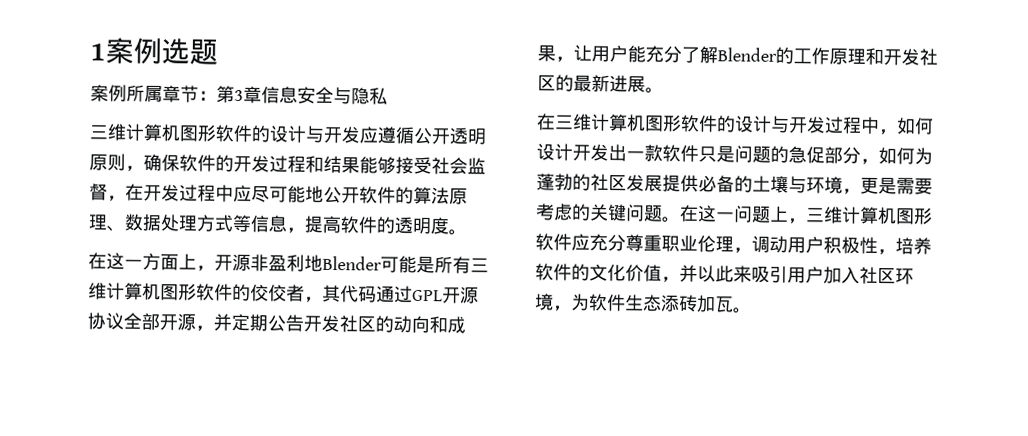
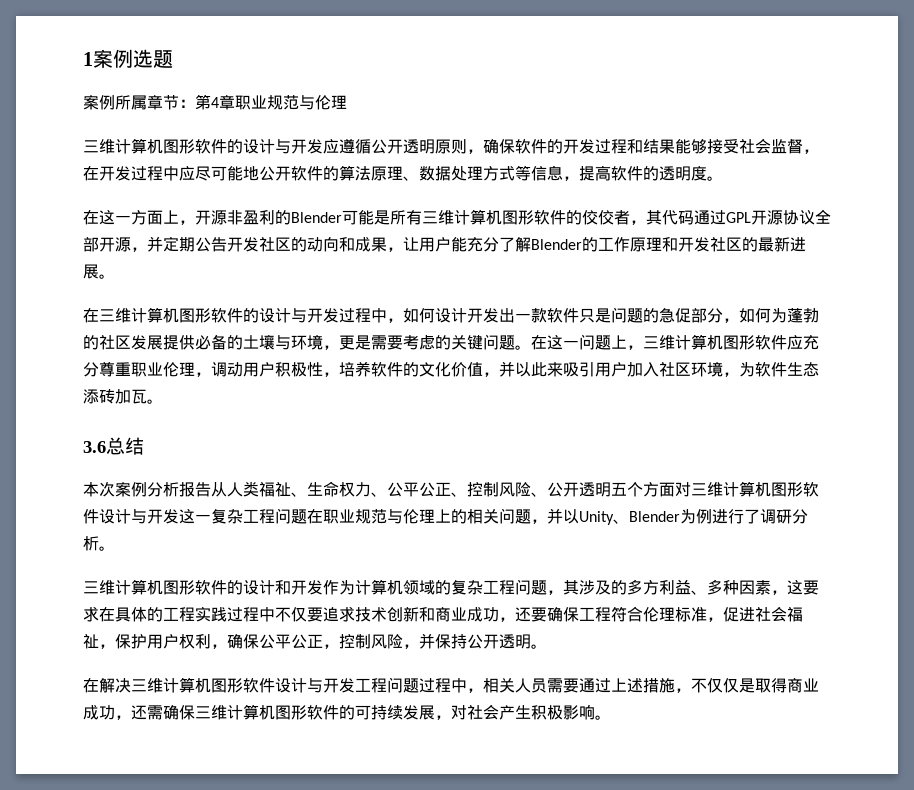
- 案例所属章节：第3章信息安全与隐私
+ 案例所属章节：第4章职业规范与伦理
- 在这一方面上，开源非盈利地Blender可能是所有三维计算机图形软件的佼佼者，其代码通过GPL开源协议全部开源，并定期公告开发社区的动向和成果，让用户能充分了解Blender的工作原理和开发社区的最新进展。
+ 在这一方面上，开源非盈利的Blender可能是所有三维计算机图形软件的佼佼者，其代码通过GPL开源协议全部开源，并定期公告开发社区的动向和成果，让用户能充分了解Blender的工作原理和开发社区的最新进展。
+ 3.6总结
+ 本次案例分析报告从人类福祉、生命权力、公平公正、控制风险、公开透明五个方面对三维计算机图形软件设计与开发这一复杂工程问题在职业规范与伦理上的相关问题，并以Unity、Blender为例进行了调研分析。
+ 三维计算机图形软件的设计和开发作为计算机领域的复杂工程问题，其涉及的多方利益、多种因素，这要求在具体的工程实践过程中不仅要追求技术创新和商业成功，还要确保工程符合伦理标准，促进社会福祉，保护用户权利，确保公平公正，控制风险，并保持公开透明。
+ 在解决三维计算机图形软件设计与开发工程问题过程中，相关人员需要通过上述措施，不仅仅是取得商业成功，还需确保三维计算机图形软件的可持续发展，对社会产生积极影响。

